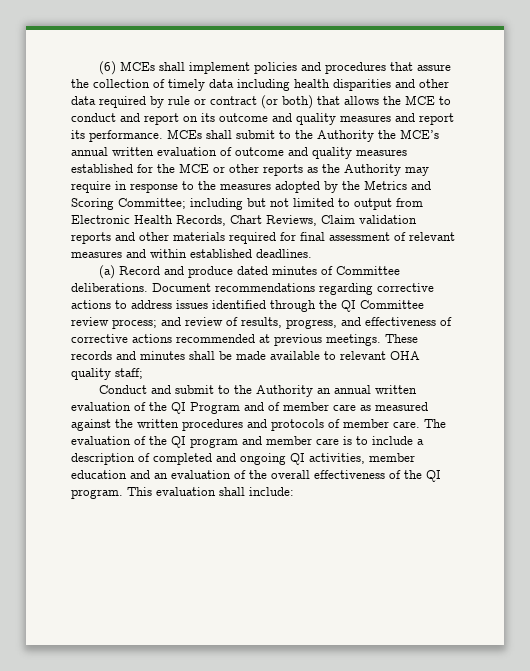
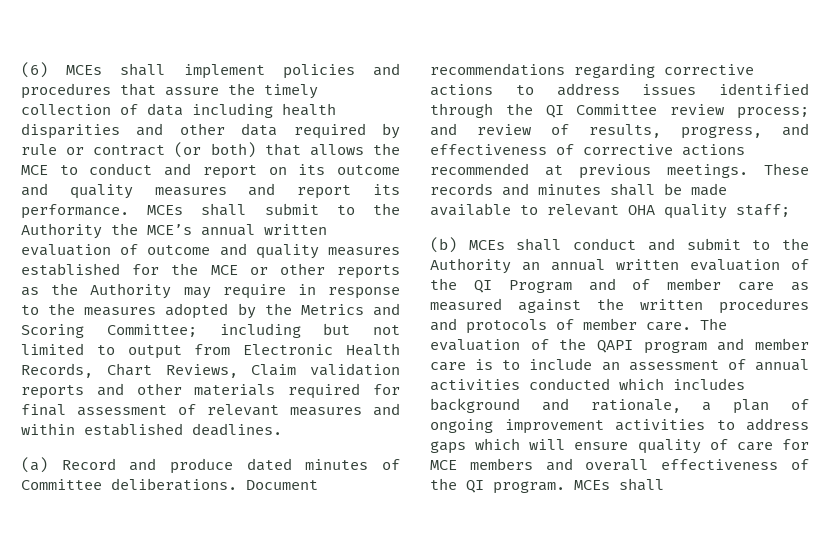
- (6) MCEs shall implement policies and procedures that assure the collection of timely data including health disparities and other data required by rule or contract (or both) that allows the MCE to conduct and report on its outcome and quality measures and report its performance.
+ (6) MCEs shall implement policies and procedures that assure the timely collection of data including health disparities and other data required by rule or contract (or both) that allows the MCE to conduct and report on its outcome and quality measures and report its performance.
- Conduct and submit to the Authority an annual written evaluation of the QI Program and of member care as measured against the written procedures and protocols of member care.
+ (b) MCEs shall conduct and submit to the Authority an annual written evaluation of the QI Program and of member care as measured against the written procedures and protocols of member care.
- The evaluation of the QI program and member care is to include a description of completed and ongoing QI activities, member education and an evaluation of the overall effectiveness of the QI program. This evaluation shall include:
+ The evaluation of the QAPI program and member care is to include an assessment of annual activities conducted which includes background and rationale, a plan of ongoing improvement activities to address gaps which will ensure quality of care for MCE members and overall effectiveness of the QI program. MCEs shall

